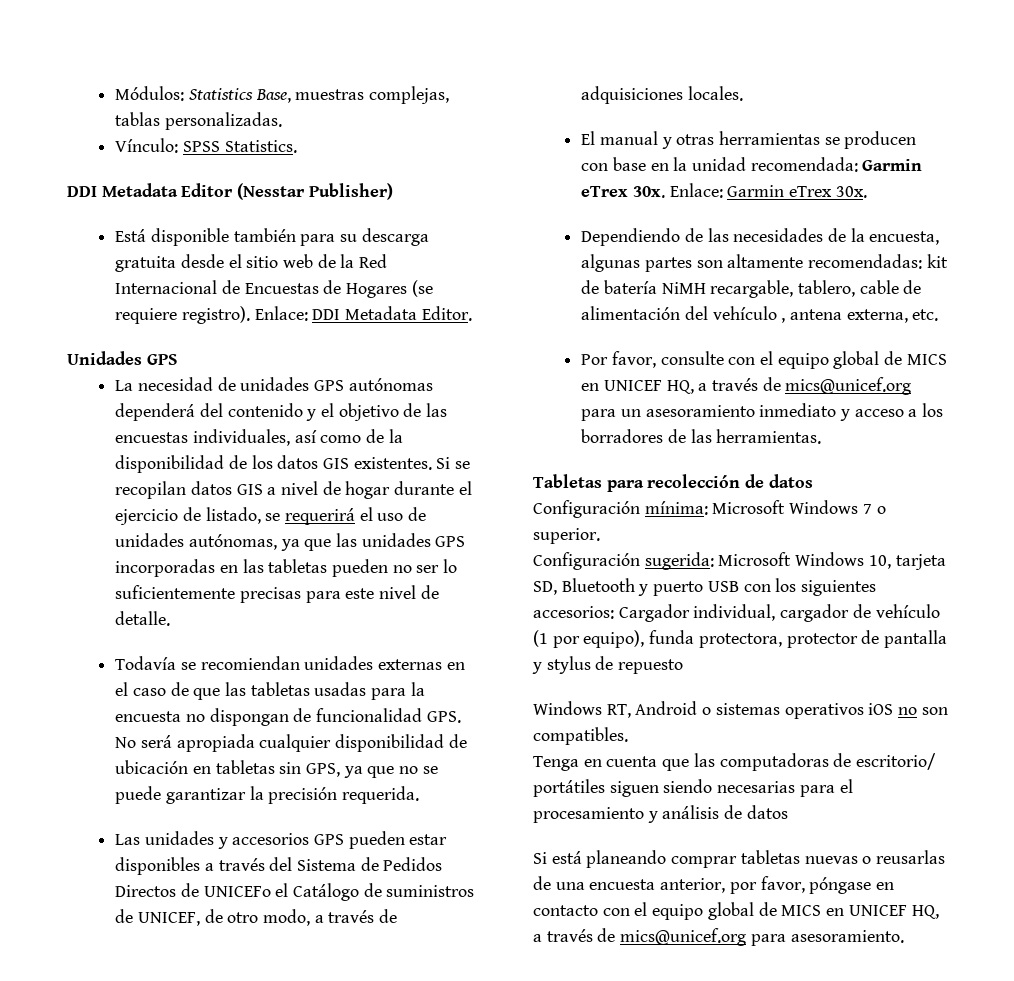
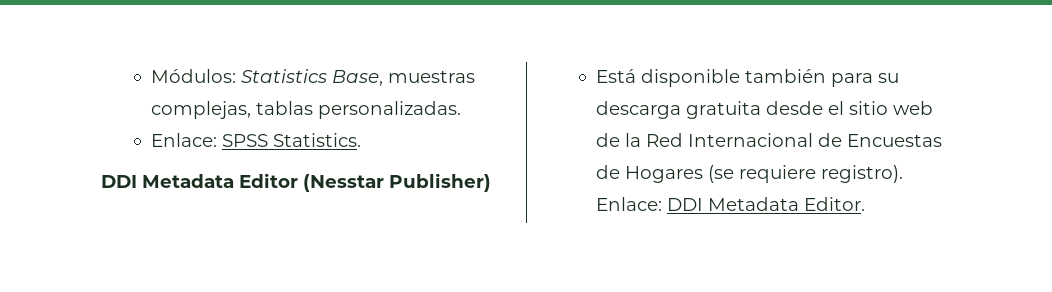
- Vínculo: SPSS Statistics.
+ Enlace: SPSS Statistics.
- Unidades GPS
- La necesidad de unidades GPS autónomas dependerá del contenido y el objetivo de las encuestas individuales, así como de la disponibilidad de los datos GIS existentes. Si se recopilan datos GIS a nivel de hogar durante el ejercicio de listado, se requerirá el uso de unidades autónomas, ya que las unidades GPS incorporadas en las tabletas pueden no ser lo suficientemente precisas para este nivel de detalle.
- Todavía se recomiendan unidades externas en el caso de que las tabletas usadas para la encuesta no dispongan de funcionalidad GPS. No será apropiada cualquier disponibilidad de ubicación en tabletas sin GPS, ya que no se puede garantizar la precisión requerida.
- Las unidades y accesorios GPS pueden estar disponibles a través del Sistema de Pedidos Directos de UNICEFo el Catálogo de suministros de UNICEF, de otro modo, a través de adquisiciones locales.
- El manual y otras herramientas se producen con base en la unidad recomendada: Garmin eTrex 30x. Enlace: Garmin eTrex 30x.
- Dependiendo de las necesidades de la encuesta, algunas partes son altamente recomendadas: kit de batería NiMH recargable, tablero, cable de alimentación del vehículo , antena externa, etc.
- Por favor, consulte con el equipo global de MICS en UNICEF HQ, a través de mics@unicef.org para un asesoramiento inmediato y acceso a los borradores de las herramientas.
- Tabletas para recolección de datos
- Configuración mínima: Microsoft Windows 7 o superior.
- Configuración sugerida: Microsoft Windows 10, tarjeta SD, Bluetooth y puerto USB con los siguientes accesorios: Cargador individual, cargador de vehículo (1 por equipo), funda protectora, protector de pantalla y stylus de repuesto
- Windows RT, Android o sistemas operativos iOS no son compatibles.
- Tenga en cuenta que las computadoras de escritorio/ portátiles siguen siendo necesarias para el procesamiento y análisis de datos
- Si está planeando comprar tabletas nuevas o reusarlas de una encuesta anterior, por favor, póngase en contacto con el equipo global de MICS en UNICEF HQ, a través de mics@unicef.org para asesoramiento.

